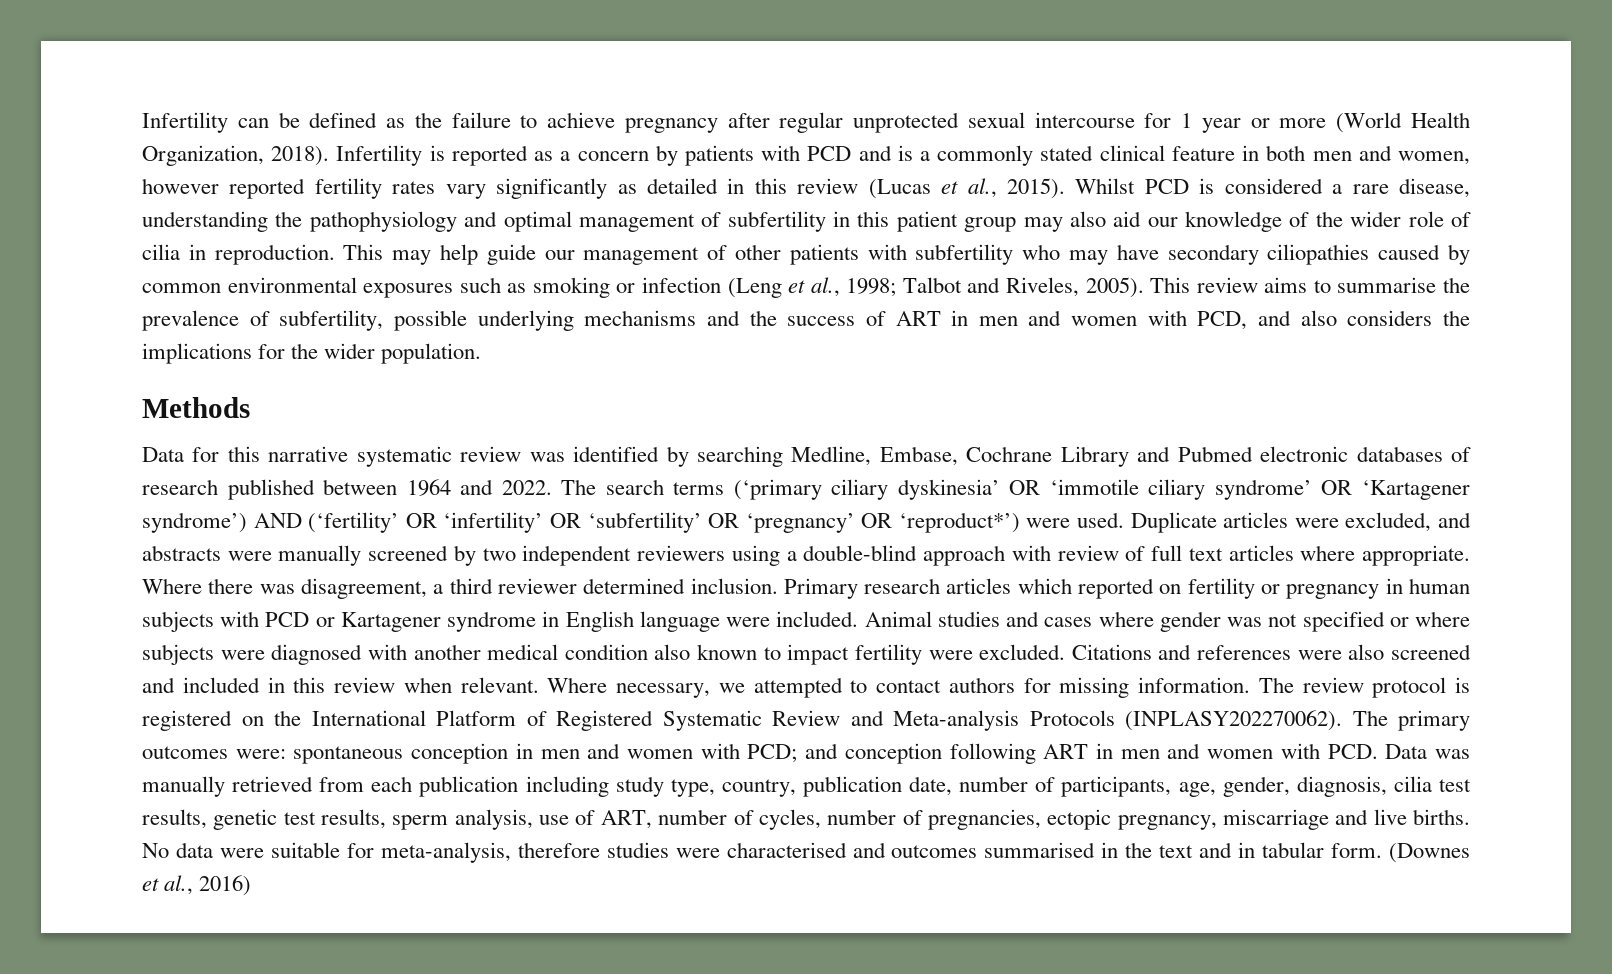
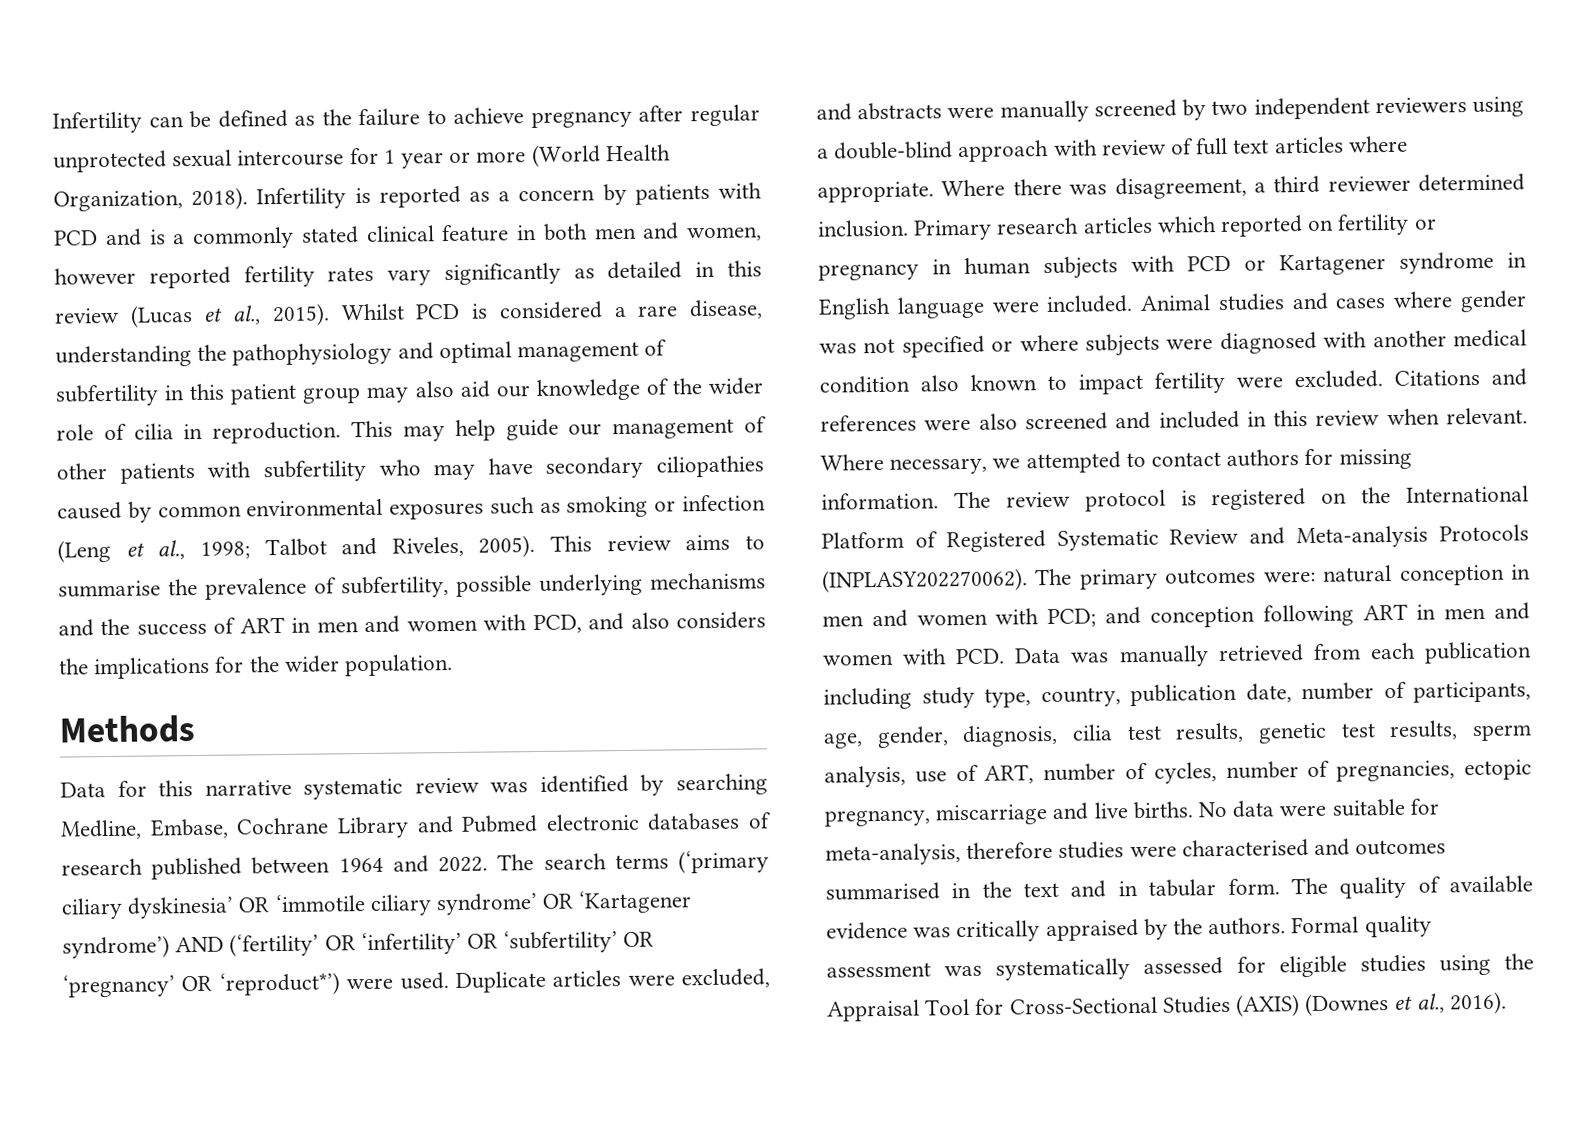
- spontaneous conception in men and women with PCD;
+ natural conception in men and women with PCD;
- (Downes et al., 2016)
+ The quality of available evidence was critically appraised by the authors. Formal quality assessment was systematically assessed for eligible studies using the Appraisal Tool for Cross-Sectional Studies (AXIS) (Downes et al., 2016).

